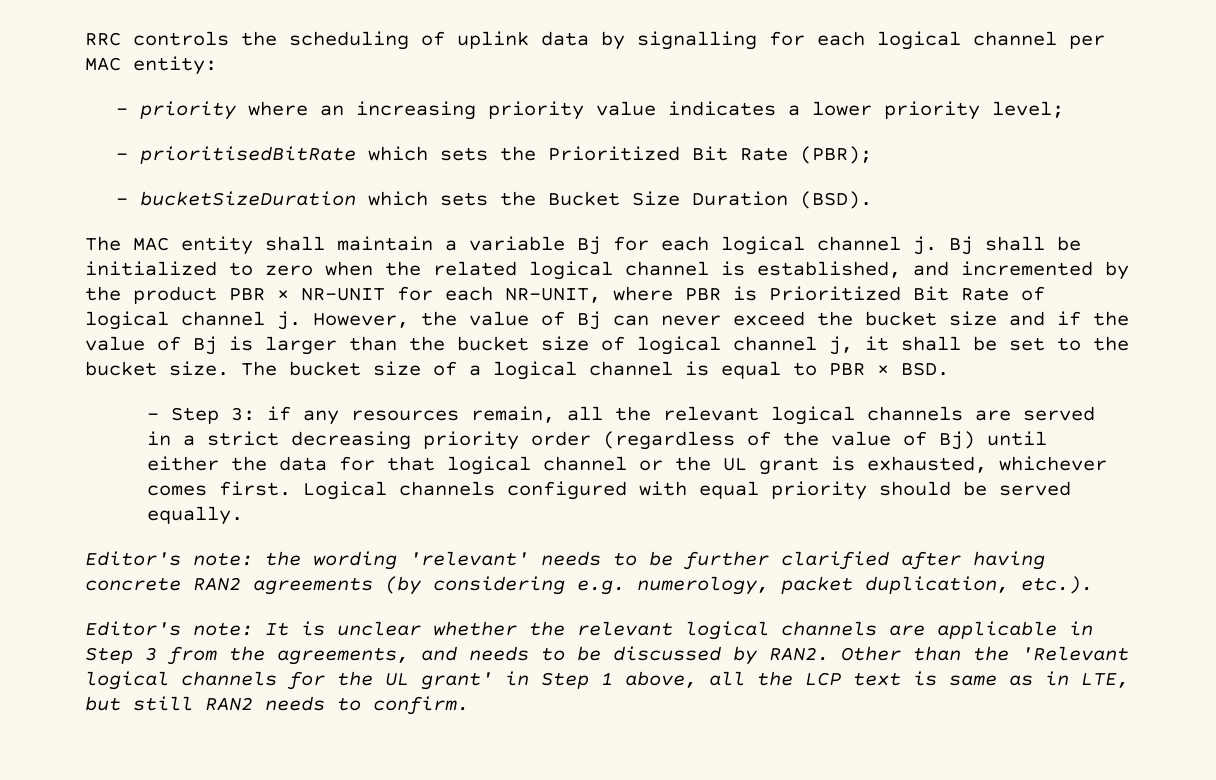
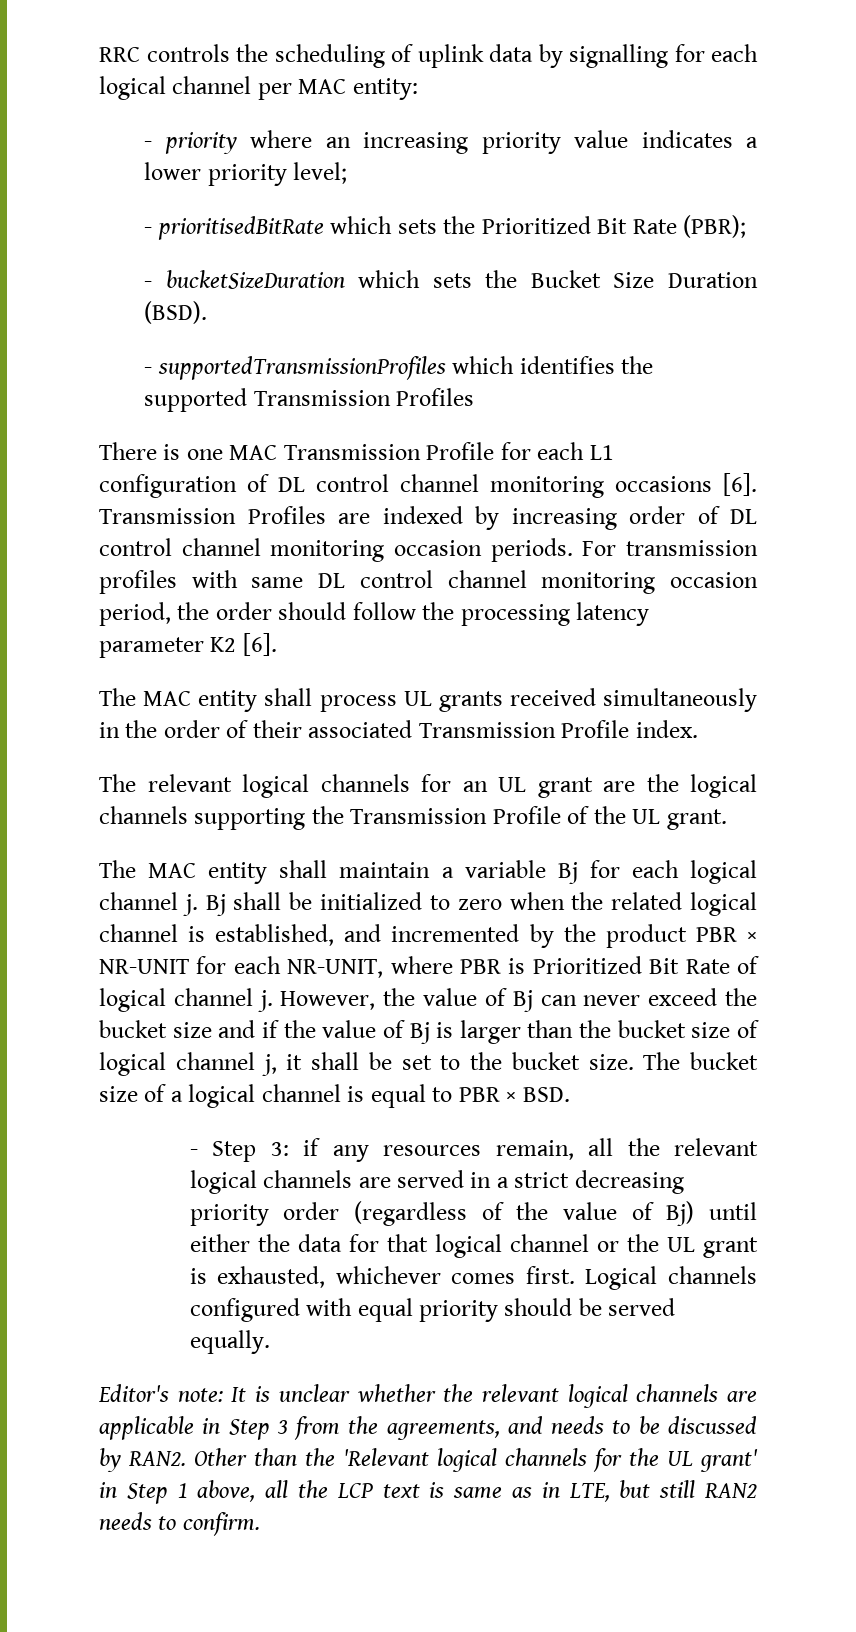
+ - supportedTransmissionProfiles which identifies the supported Transmission Profiles
+ There is one MAC Transmission Profile for each L1 configuration of DL control channel monitoring occasions [6]. Transmission Profiles are indexed by increasing order of DL control channel monitoring occasion periods. For transmission profiles with same DL control channel monitoring occasion period, the order should follow the processing latency parameter K2 [6].
+ The MAC entity shall process UL grants received simultaneously in the order of their associated Transmission Profile index.
+ The relevant logical channels for an UL grant are the logical channels supporting the Transmission Profile of the UL grant.
- Editor's note: the wording 'relevant' needs to be further clarified after having concrete RAN2 agreements (by considering e.g. numerology, packet duplication, etc.).

